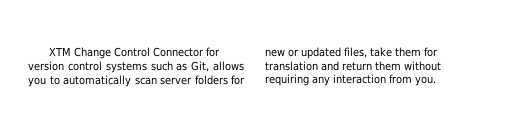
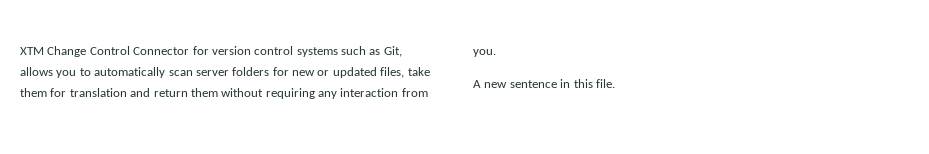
+ A new sentence in this file.

